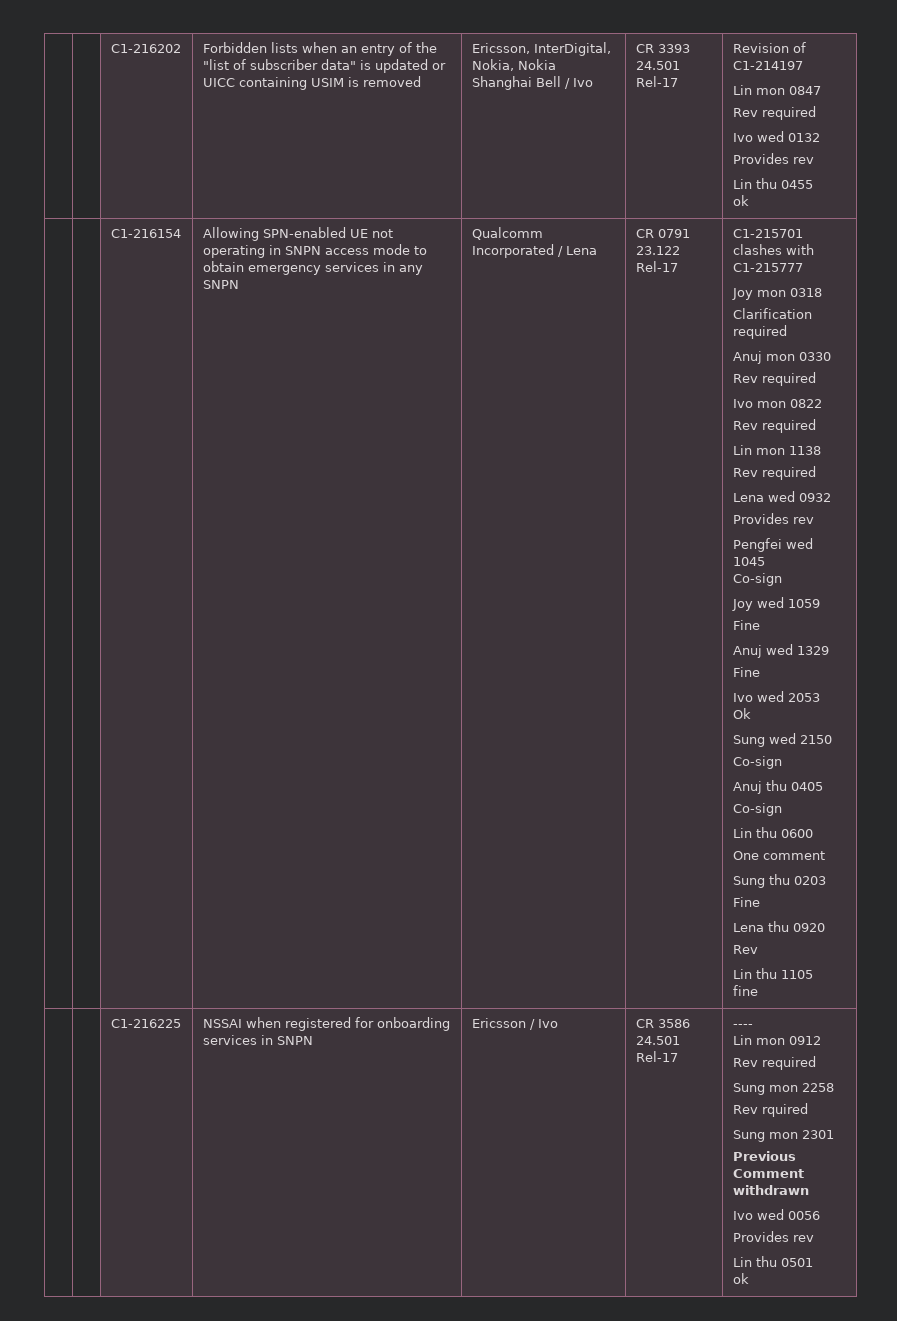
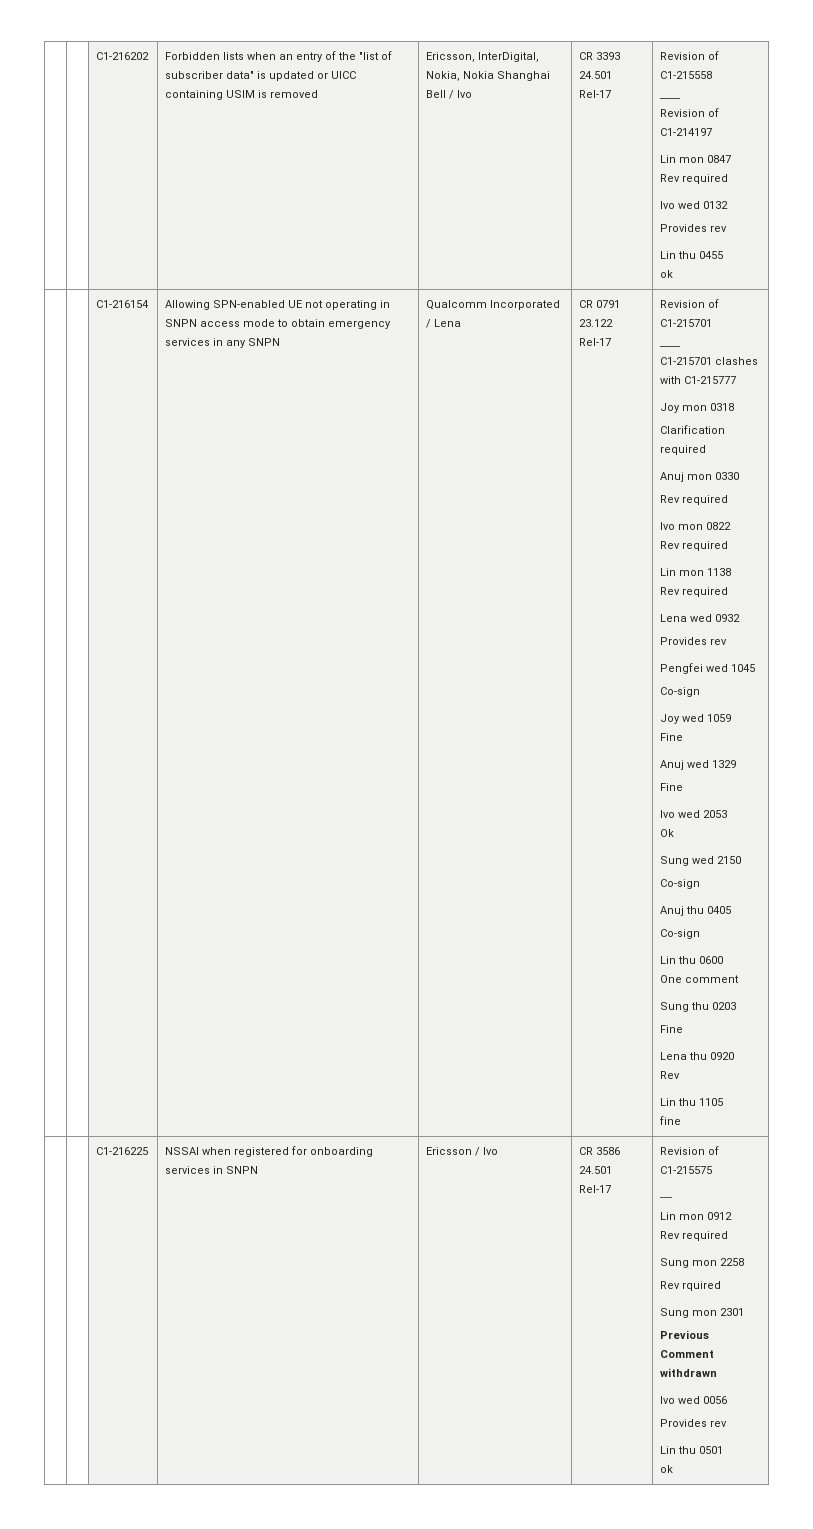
+ Revision of C1-215558
+ ____
+ Revision of C1-215701
+ ____
+ Revision of C1-215575

